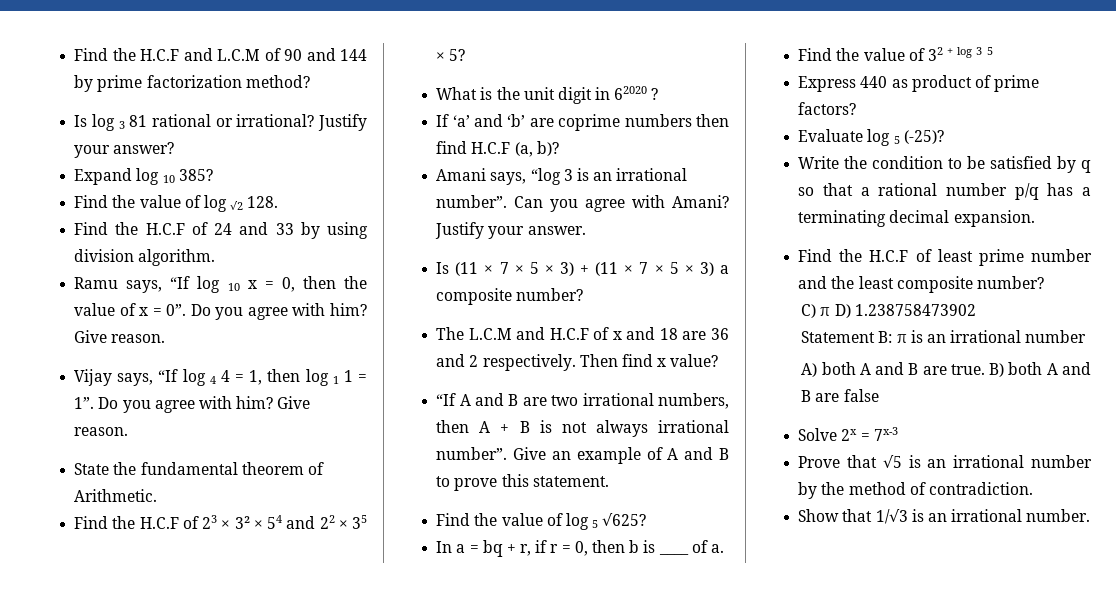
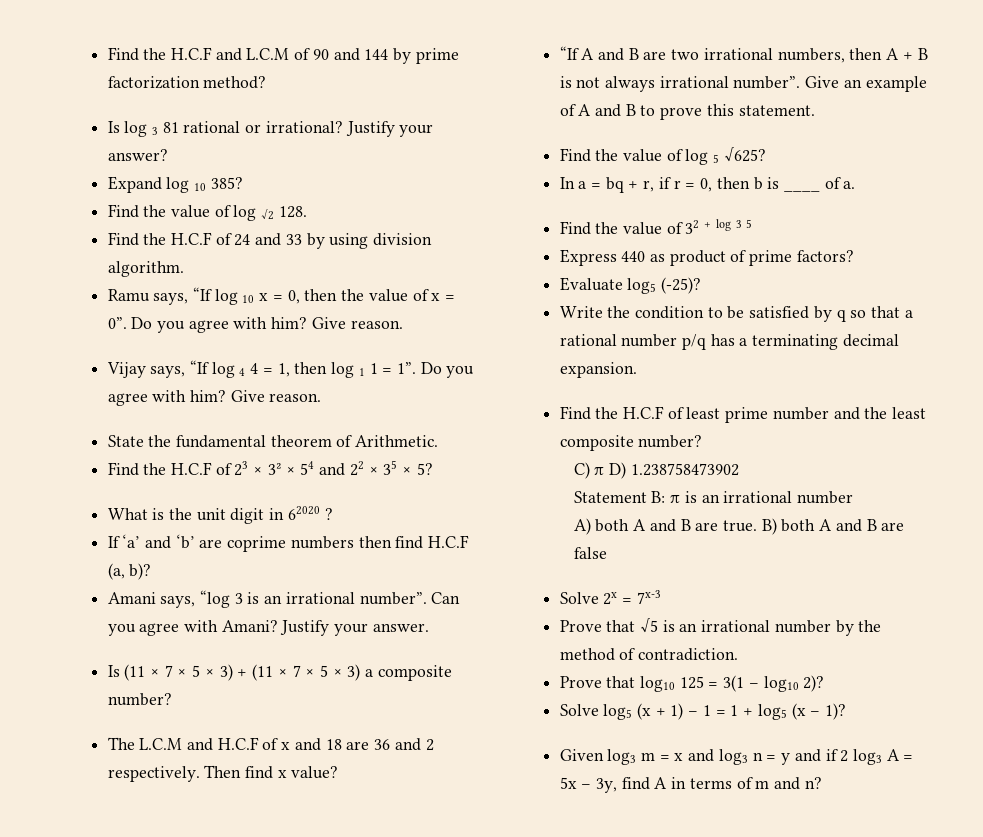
- Evaluate log 5 (-25)?
+ Evaluate log5 (-25)?
- Show that 1/√3 is an irrational number.
+ Prove that log10 125 = 3(1 – log10 2)?
+ Solve log5 (x + 1) – 1 = 1 + log5 (x – 1)?
+ Given log3 m = x and log3 n = y and if 2 log3 A = 5x – 3y, find A in terms of m and n?

